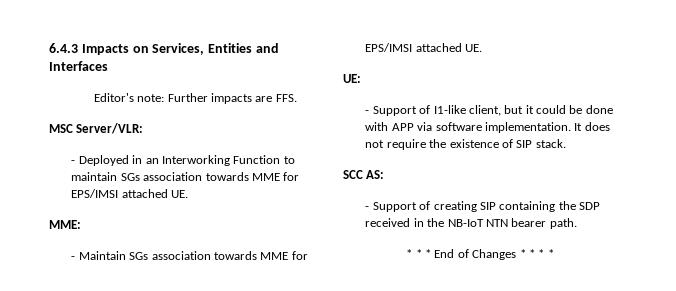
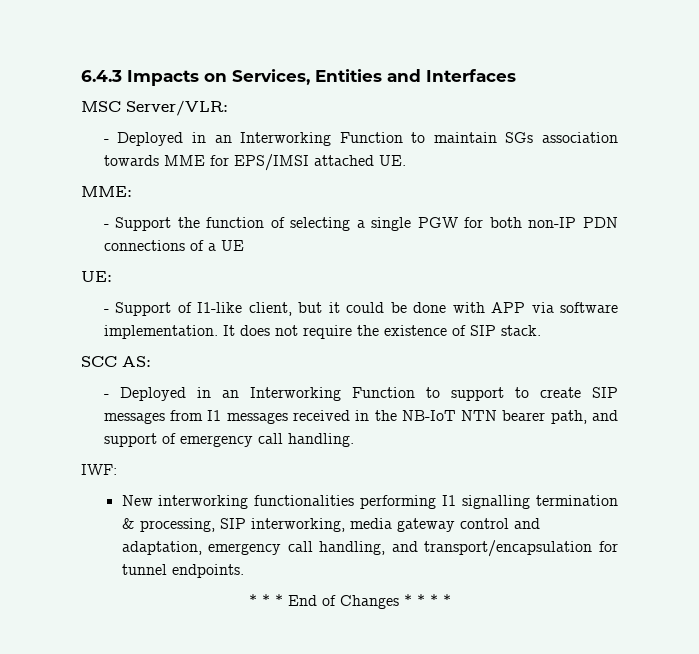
- Editor's note: Further impacts are FFS.
- - Maintain SGs association towards MME for EPS/IMSI attached UE.
+ - Support the function of selecting a single PGW for both non-IP PDN connections of a UE
- - Support of creating SIP containing the SDP received in the NB-IoT NTN bearer path.
+ - Deployed in an Interworking Function to support to create SIP messages from I1 messages received in the NB-IoT NTN bearer path, and support of emergency call handling.
+ IWF:
+ New interworking functionalities performing I1 signalling termination & processing, SIP interworking, media gateway control and adaptation, emergency call handling, and transport/encapsulation for tunnel endpoints.

